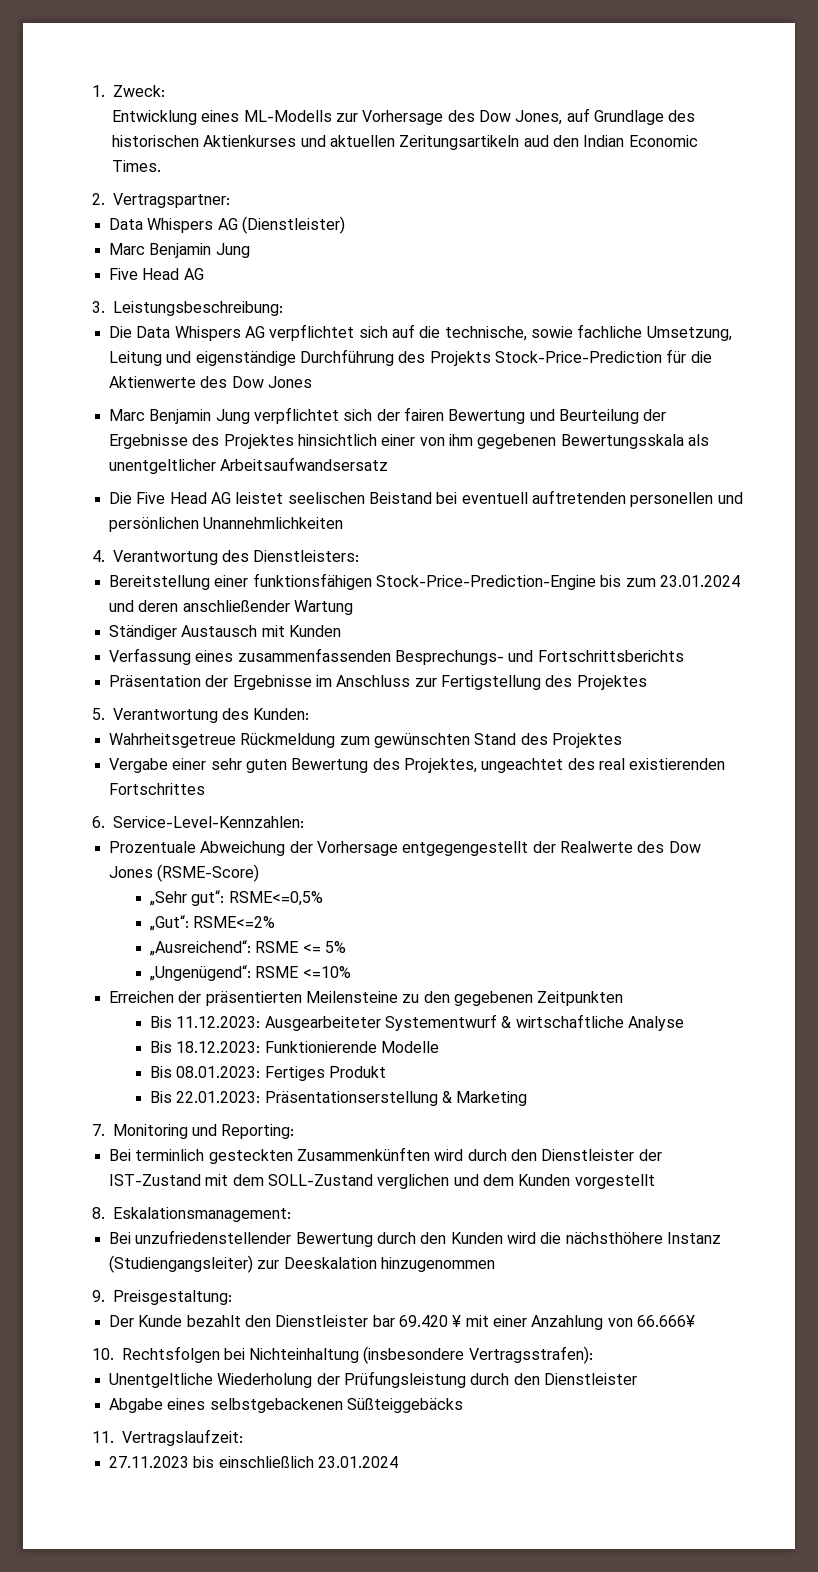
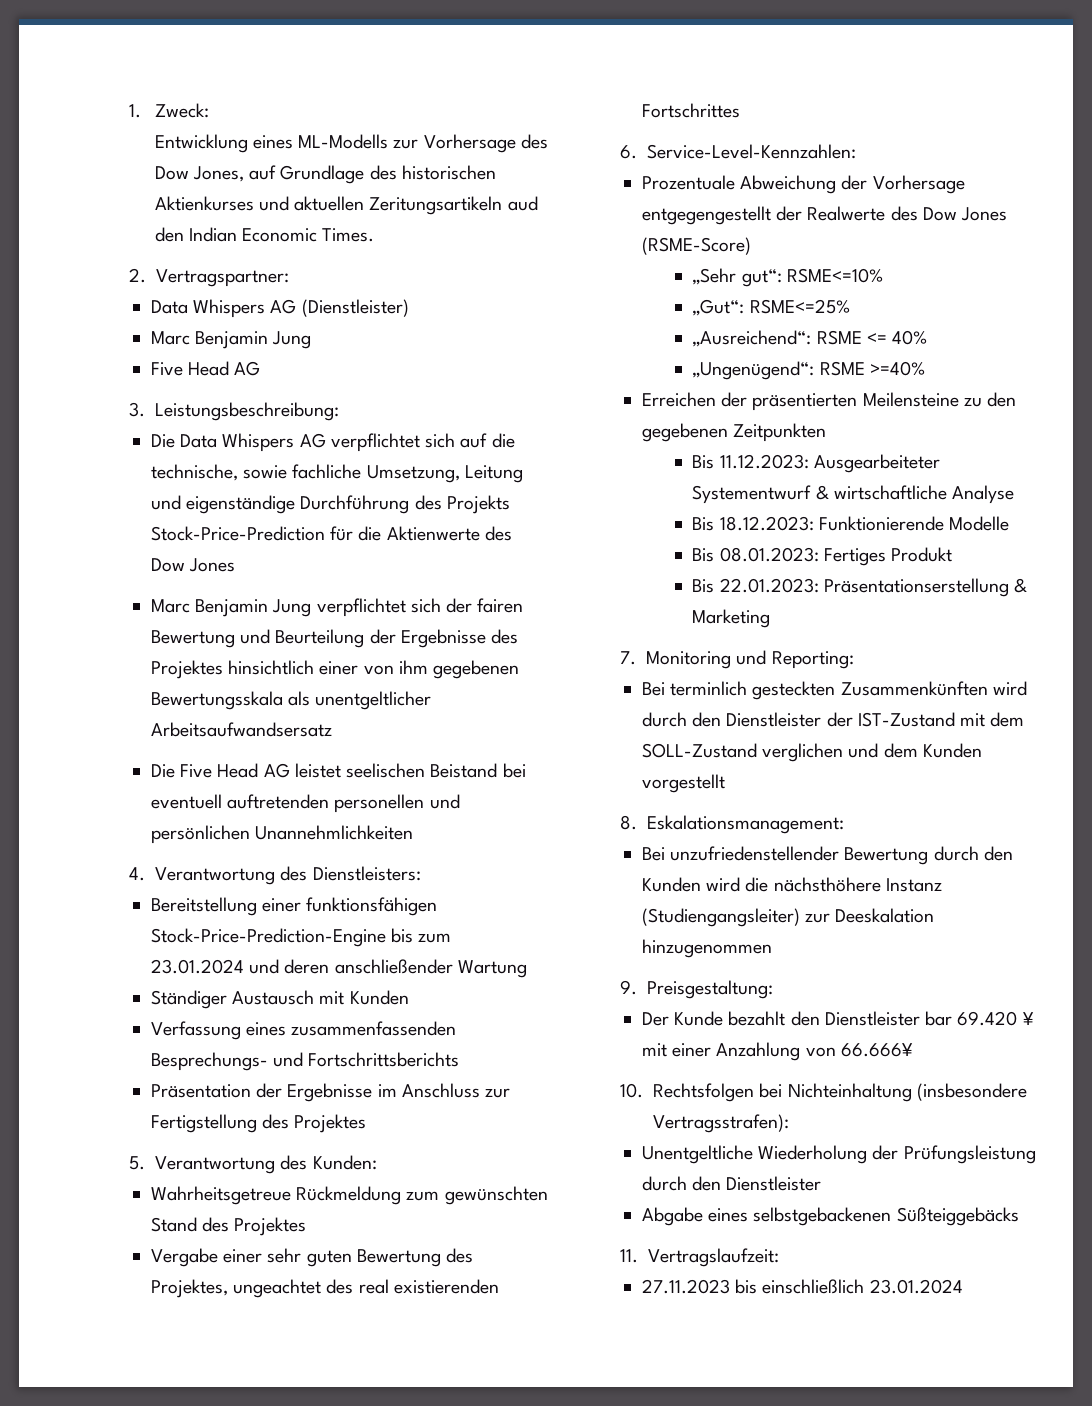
- „Sehr gut“: RSME<=0,5%
+ „Sehr gut“: RSME<=10%
- „Gut“: RSME<=2%
+ „Gut“: RSME<=25%
- „Ausreichend“: RSME <= 5%
+ „Ausreichend“: RSME <= 40%
- „Ungenügend“: RSME <=10%
+ „Ungenügend“: RSME >=40%

